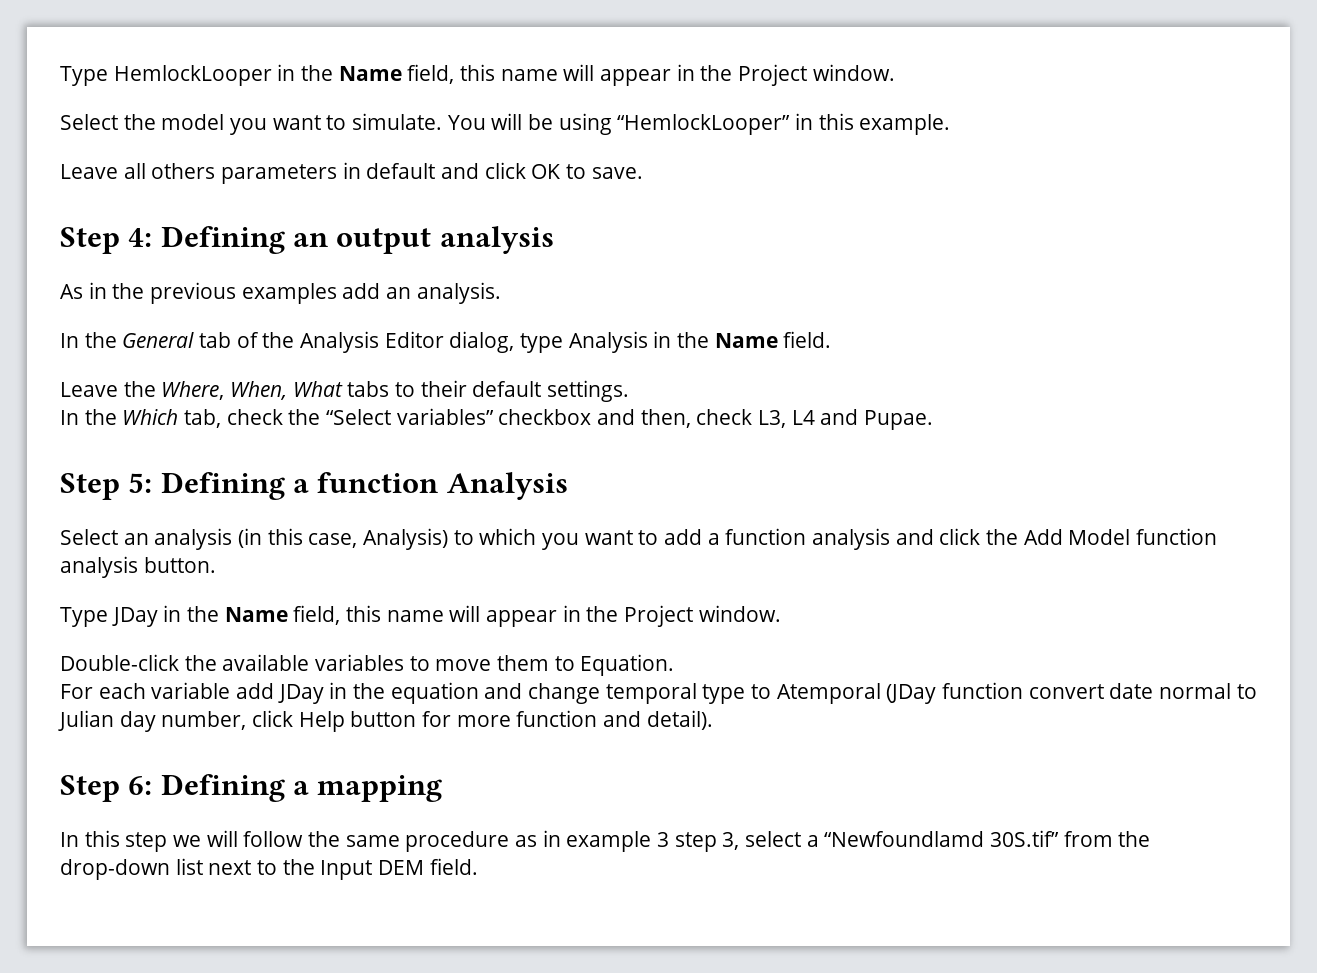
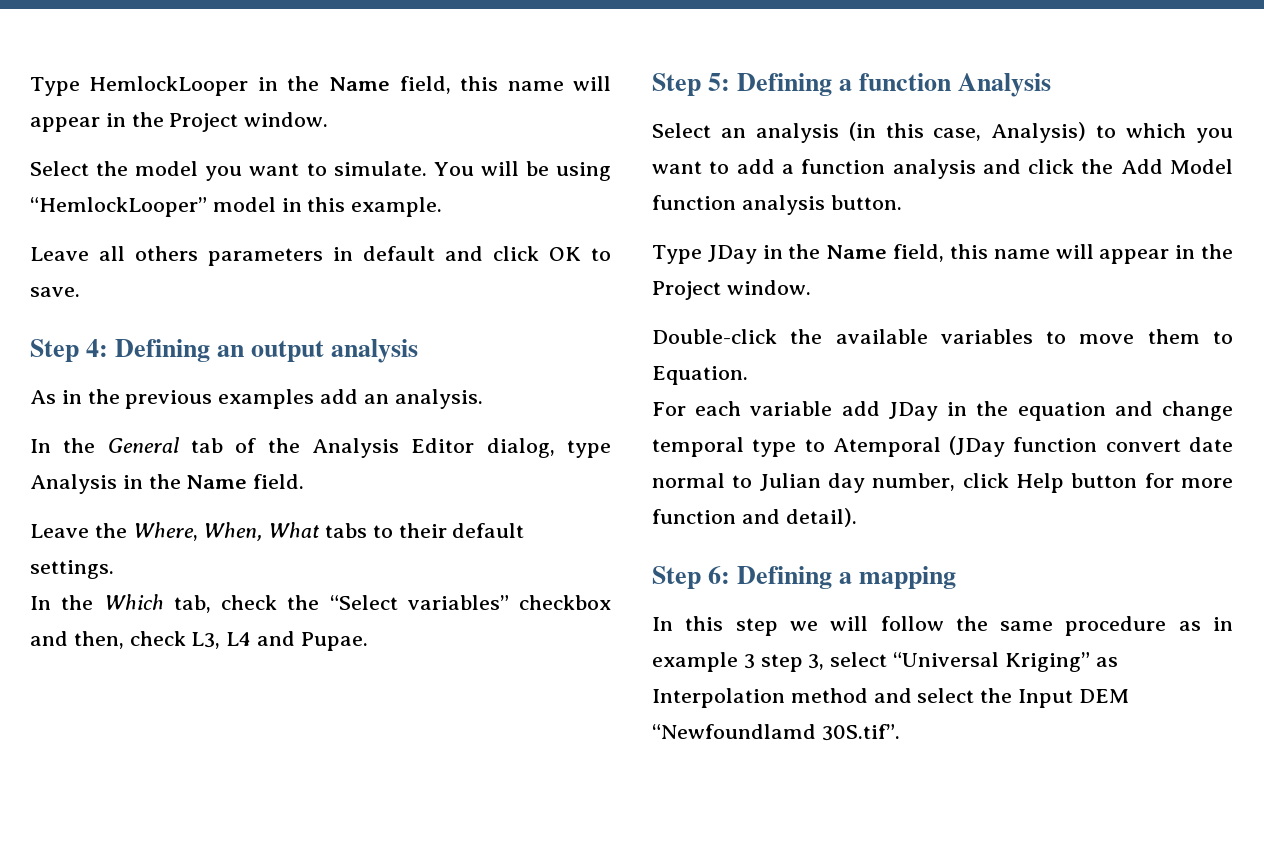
- You will be using “HemlockLooper” in this example.
+ You will be using “HemlockLooper” model in this example.
- In this step we will follow the same procedure as in example 3 step 3, select a “Newfoundlamd 30S.tif” from the drop-down list next to the Input DEM field.
+ In this step we will follow the same procedure as in example 3 step 3, select “Universal Kriging” as Interpolation method and select the Input DEM “Newfoundlamd 30S.tif”.

